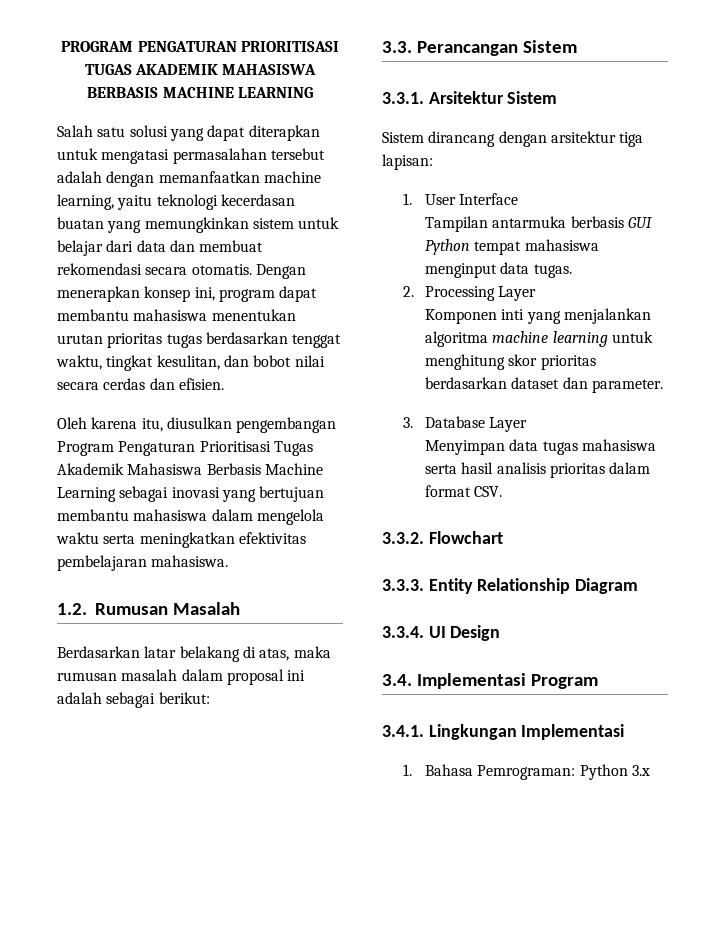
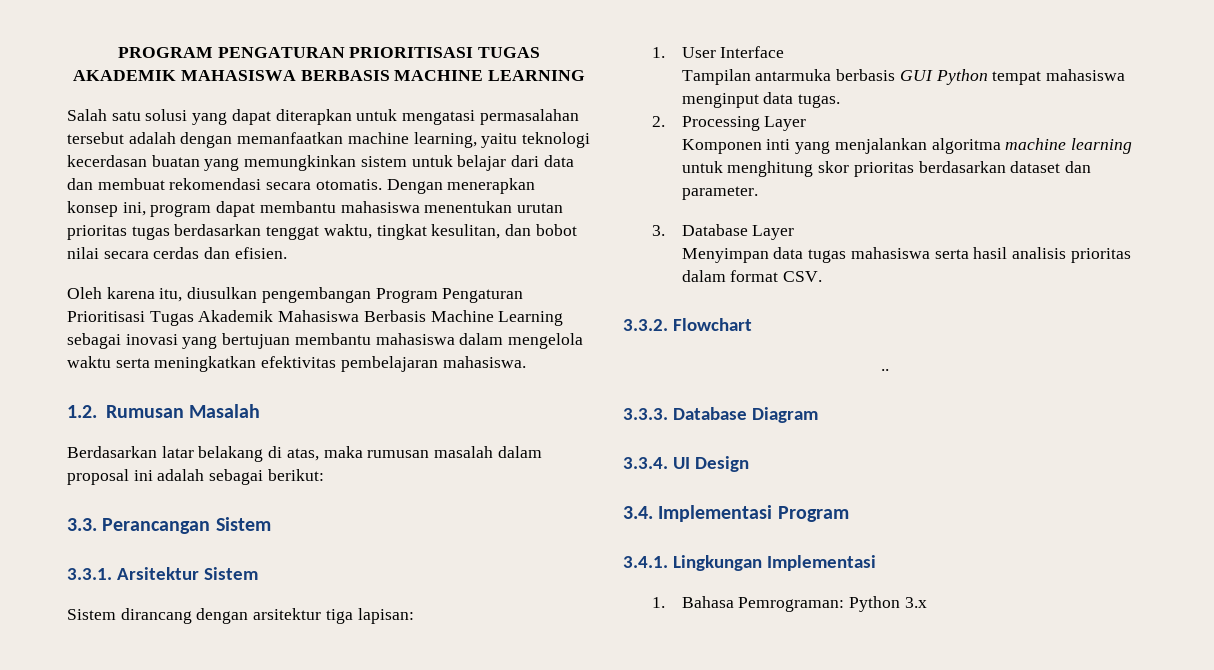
+ ..
- 3.3.3. Entity Relationship Diagram
+ 3.3.3. Database Diagram

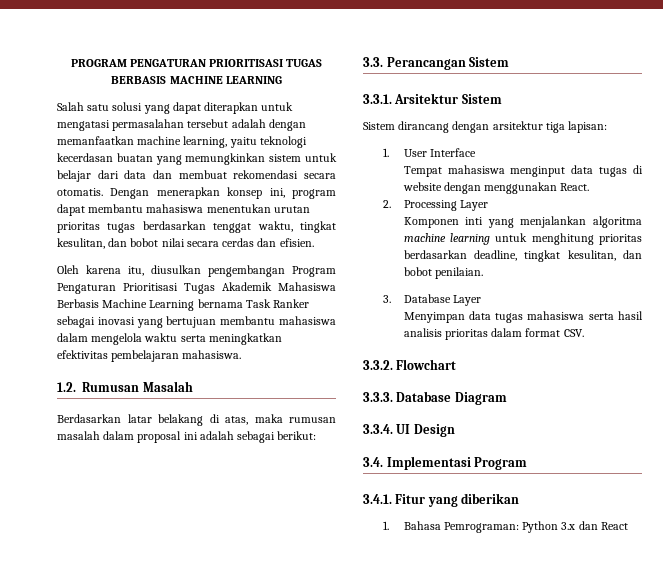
- PROGRAM PENGATURAN PRIORITISASI TUGAS AKADEMIK MAHASISWA BERBASIS MACHINE LEARNING
+ PROGRAM PENGATURAN PRIORITISASI TUGAS BERBASIS MACHINE LEARNING
- Oleh karena itu, diusulkan pengembangan Program Pengaturan Prioritisasi Tugas Akademik Mahasiswa Berbasis Machine Learning sebagai inovasi yang bertujuan membantu mahasiswa dalam mengelola waktu serta meningkatkan efektivitas pembelajaran mahasiswa.
+ Oleh karena itu, diusulkan pengembangan Program Pengaturan Prioritisasi Tugas Akademik Mahasiswa Berbasis Machine Learning bernama Task Ranker sebagai inovasi yang bertujuan membantu mahasiswa dalam mengelola waktu serta meningkatkan efektivitas pembelajaran mahasiswa.
- Tampilan antarmuka berbasis GUI Python tempat mahasiswa menginput data tugas.
+ Tempat mahasiswa menginput data tugas di website dengan menggunakan React.
- Komponen inti yang menjalankan algoritma machine learning untuk menghitung skor prioritas berdasarkan dataset dan parameter.
+ Komponen inti yang menjalankan algoritma machine learning untuk menghitung prioritas berdasarkan deadline, tingkat kesulitan, dan bobot penilaian.
- ..
- 3.4.1. Lingkungan Implementasi
+ 3.4.1. Fitur yang diberikan
- 1. Bahasa Pemrograman: Python 3.x
+ 1. Bahasa Pemrograman: Python 3.x dan React

